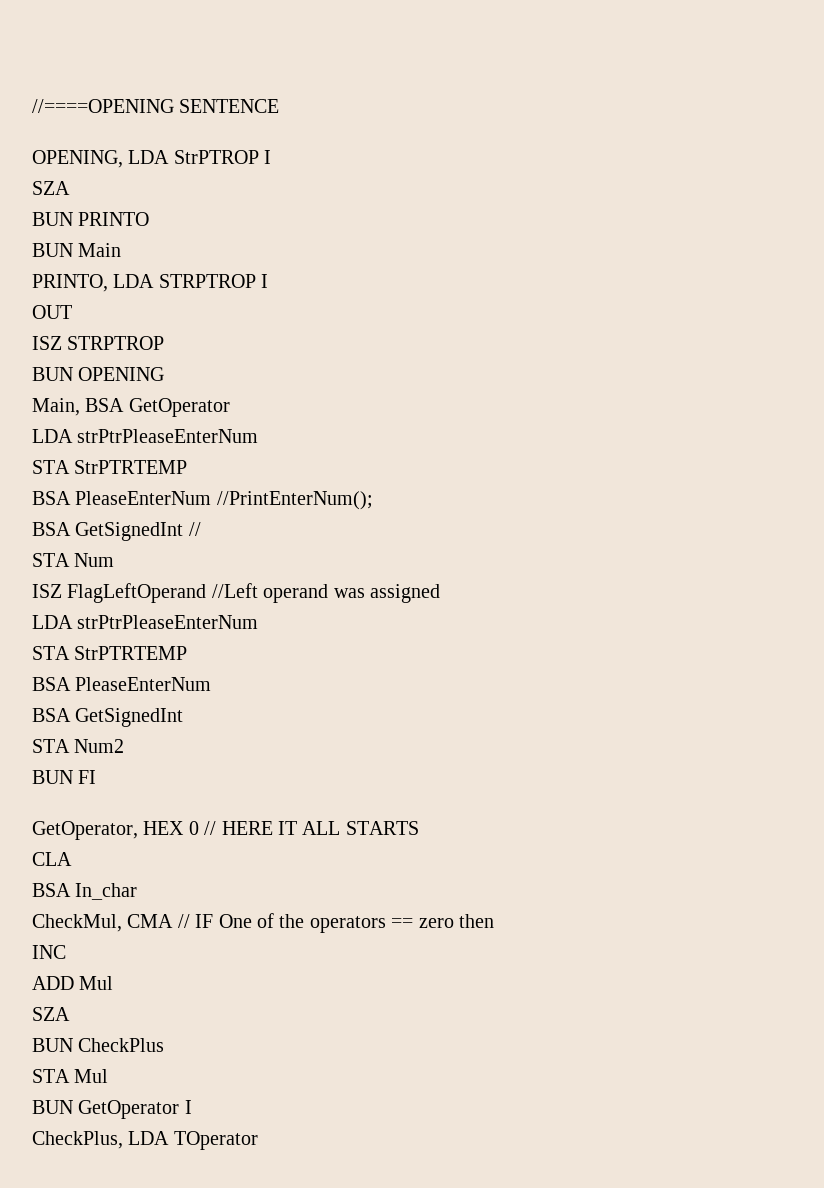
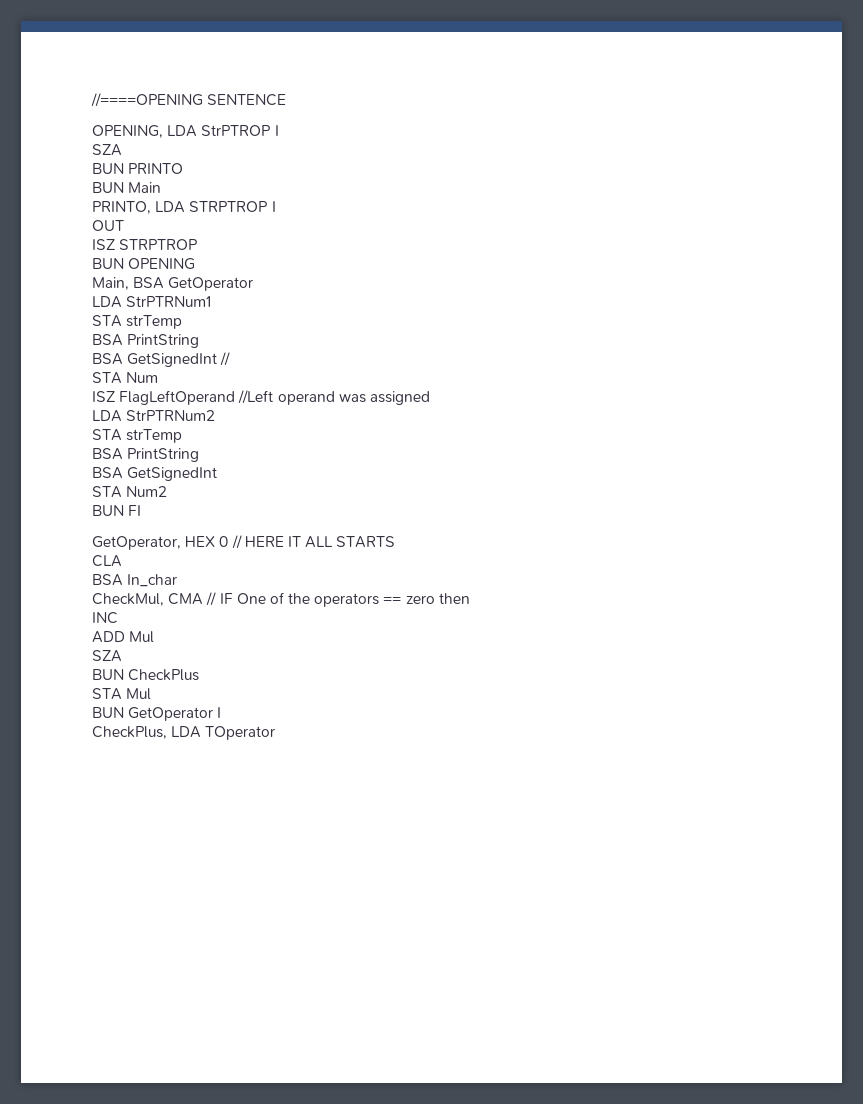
  Main, BSA GetOperator
- LDA strPtrPleaseEnterNum
- STA StrPTRTEMP
- BSA PleaseEnterNum //PrintEnterNum();
+ LDA StrPTRNum1
+ STA strTemp
+ BSA PrintString
  ISZ FlagLeftOperand //Left operand was assigned
- LDA strPtrPleaseEnterNum
- STA StrPTRTEMP
- BSA PleaseEnterNum
+ LDA StrPTRNum2
+ STA strTemp
+ BSA PrintString

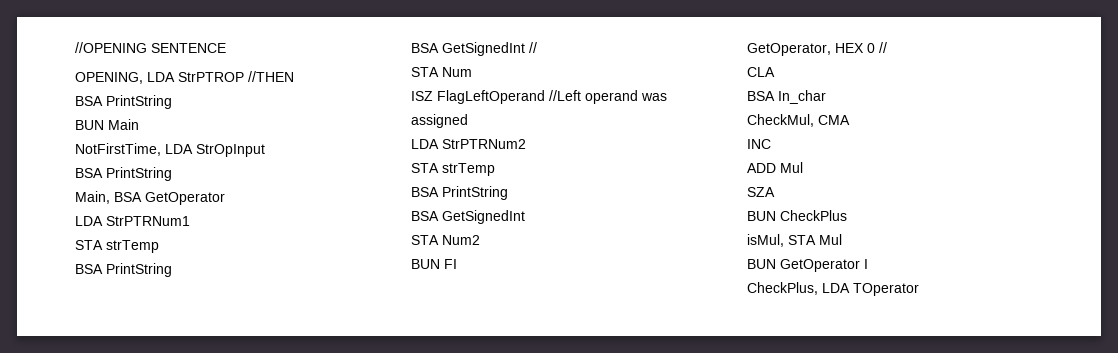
- //====OPENING SENTENCE
+ //OPENING SENTENCE
- OPENING, LDA StrPTROP I
- SZA
- BUN PRINTO
+ OPENING, LDA StrPTROP //THEN
+ BSA PrintString
  BUN Main
- PRINTO, LDA STRPTROP I
- OUT
- ISZ STRPTROP
- BUN OPENING
+ NotFirstTime, LDA StrOpInput
+ BSA PrintString
- GetOperator, HEX 0 // HERE IT ALL STARTS
+ GetOperator, HEX 0 //
- CheckMul, CMA // IF One of the operators == zero then
+ CheckMul, CMA
- STA Mul
+ isMul, STA Mul

